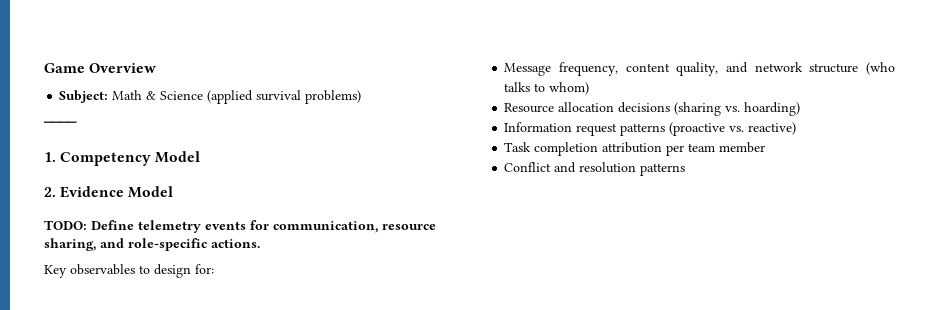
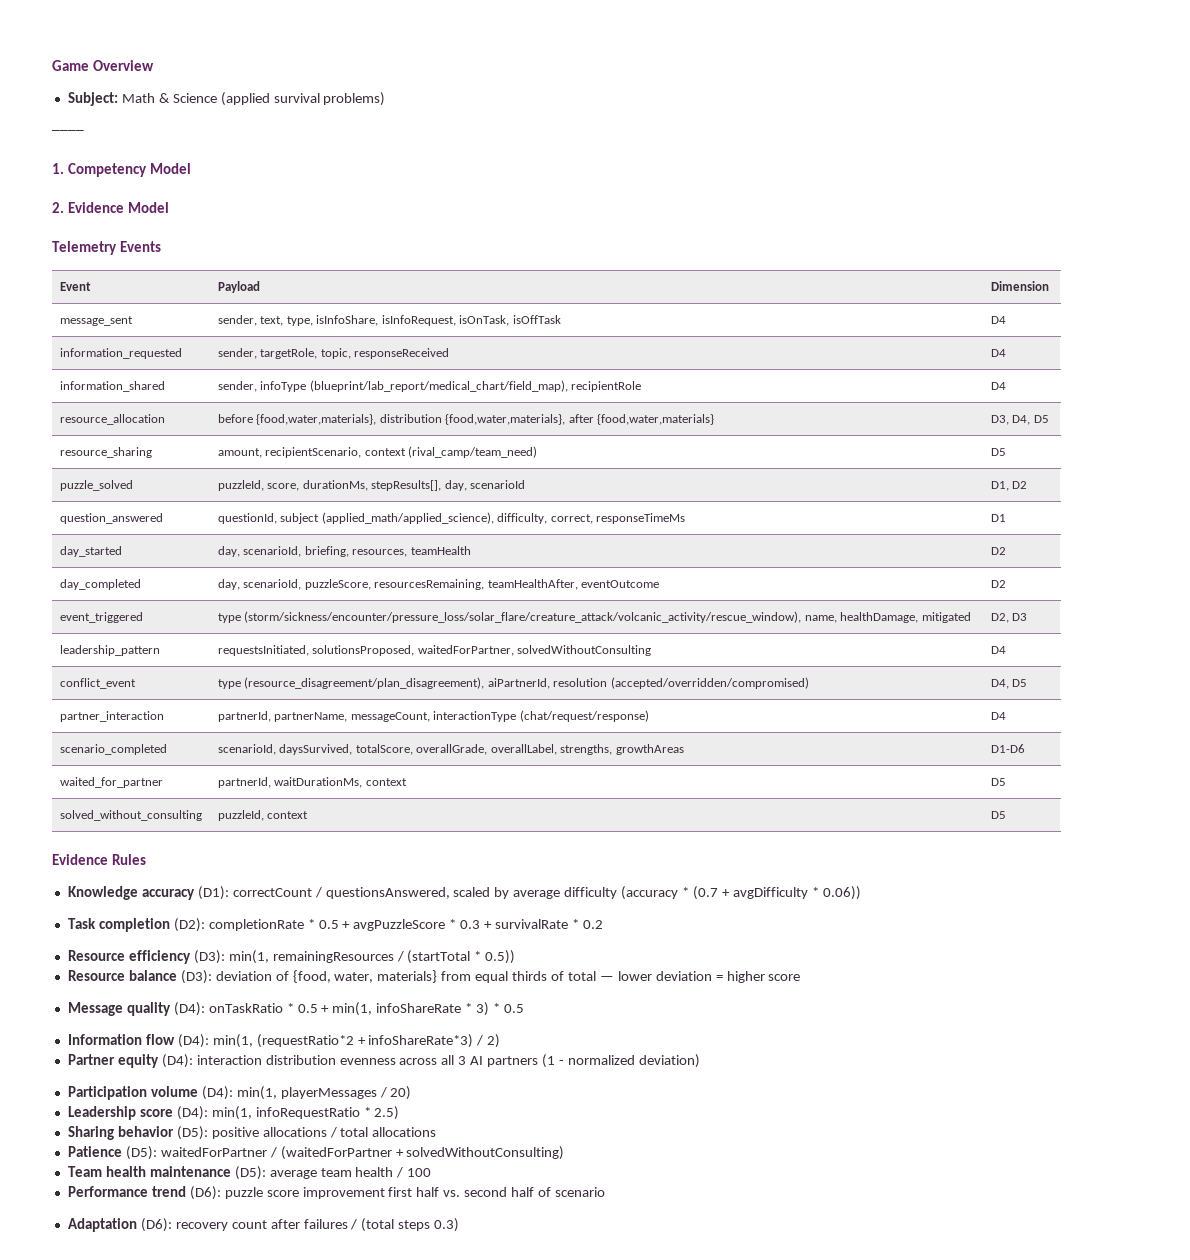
- TODO: Define telemetry events for communication, resource sharing, and role-specific actions.
- Key observables to design for:
- Message frequency, content quality, and network structure (who talks to whom)
- Resource allocation decisions (sharing vs. hoarding)
- Information request patterns (proactive vs. reactive)
- Task completion attribution per team member
- Conflict and resolution patterns
+ Telemetry Events
+ Event | Payload | Dimension
+ message_sent | sender, text, type, isInfoShare, isInfoRequest, isOnTask, isOffTask | D4
+ information_requested | sender, targetRole, topic, responseReceived | D4
+ information_shared | sender, infoType (blueprint/lab_report/medical_chart/field_map), recipientRole | D4
+ resource_allocation | before {food,water,materials}, distribution {food,water,materials}, after {food,water,materials} | D3, D4, D5
+ resource_sharing | amount, recipientScenario, context (rival_camp/team_need) | D5
+ puzzle_solved | puzzleId, score, durationMs, stepResults[], day, scenarioId | D1, D2
+ question_answered | questionId, subject (applied_math/applied_science), difficulty, correct, responseTimeMs | D1
+ day_started | day, scenarioId, briefing, resources, teamHealth | D2
+ day_completed | day, scenarioId, puzzleScore, resourcesRemaining, teamHealthAfter, eventOutcome | D2
+ event_triggered | type (storm/sickness/encounter/pressure_loss/solar_flare/creature_attack/volcanic_activity/rescue_window), name, healthDamage, mitigated | D2, D3
+ leadership_pattern | requestsInitiated, solutionsProposed, waitedForPartner, solvedWithoutConsulting | D4
+ conflict_event | type (resource_disagreement/plan_disagreement), aiPartnerId, resolution (accepted/overridden/compromised) | D4, D5
+ partner_interaction | partnerId, partnerName, messageCount, interactionType (chat/request/response) | D4
+ scenario_completed | scenarioId, daysSurvived, totalScore, overallGrade, overallLabel, strengths, growthAreas | D1-D6
+ waited_for_partner | partnerId, waitDurationMs, context | D5
+ solved_without_consulting | puzzleId, context | D5
+ Evidence Rules
+ Knowledge accuracy (D1): correctCount / questionsAnswered, scaled by average difficulty (accuracy * (0.7 + avgDifficulty * 0.06))
+ Task completion (D2): completionRate * 0.5 + avgPuzzleScore * 0.3 + survivalRate * 0.2
+ Resource efficiency (D3): min(1, remainingResources / (startTotal * 0.5))
+ Resource balance (D3): deviation of {food, water, materials} from equal thirds of total — lower deviation = higher score
+ Message quality (D4): onTaskRatio * 0.5 + min(1, infoShareRate * 3) * 0.5
+ Information flow (D4): min(1, (requestRatio*2 + infoShareRate*3) / 2)
+ Partner equity (D4): interaction distribution evenness across all 3 AI partners (1 - normalized deviation)
+ Participation volume (D4): min(1, playerMessages / 20)
+ Leadership score (D4): min(1, infoRequestRatio * 2.5)
+ Sharing behavior (D5): positive allocations / total allocations
+ Patience (D5): waitedForPartner / (waitedForPartner + solvedWithoutConsulting)
+ Team health maintenance (D5): average team health / 100
+ Performance trend (D6): puzzle score improvement first half vs. second half of scenario
+ Adaptation (D6): recovery count after failures / (total steps 0.3)

